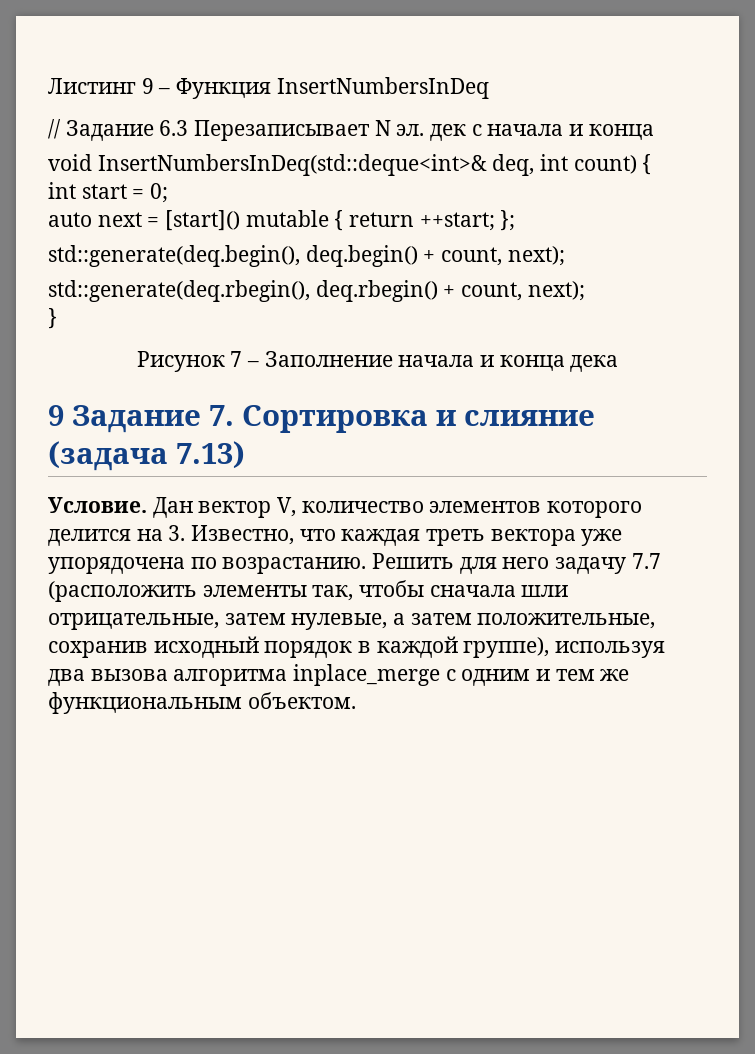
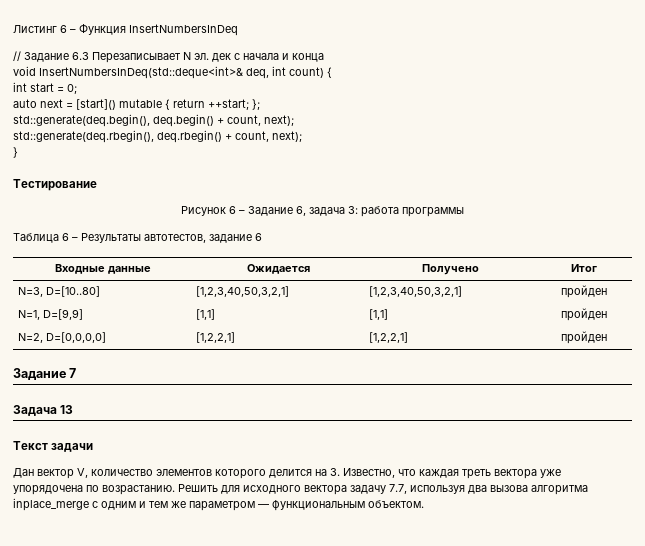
- Листинг 9 – Функция InsertNumbersInDeq
+ Листинг 6 – Функция InsertNumbersInDeq
+ Тестирование
- Рисунок 7 – Заполнение начала и конца дека
- 9 Задание 7. Сортировка и слияние (задача 7.13)
- Условие. Дан вектор V, количество элементов которого делится на 3. Известно, что каждая треть вектора уже упорядочена по возрастанию.
+ Рисунок 6 – Задание 6, задача 3: работа программы
+ Таблица 6 – Результаты автотестов, задание 6
+ Входные данные | Ожидается | Получено | Итог
+ N=3, D=[10..80] | [1,2,3,40,50,3,2,1] | [1,2,3,40,50,3,2,1] | пройден
+ N=1, D=[9,9] | [1,1] | [1,1] | пройден
+ N=2, D=[0,0,0,0] | [1,2,2,1] | [1,2,2,1] | пройден
+ Задание 7
+ Задача 13
+ Текст задачи
+ Дан вектор V, количество элементов которого делится на 3. Известно, что каждая треть вектора уже упорядочена по возрастанию.
- Решить для него задачу 7.7 (расположить элементы так, чтобы сначала шли отрицательные, затем нулевые, а затем положительные, сохранив исходный порядок в каждой группе), используя два вызова алгоритма inplace_merge с одним и тем же функциональным объектом.
+ Решить для исходного вектора задачу 7.7, используя два вызова алгоритма inplace_merge с одним и тем же параметром — функциональным объектом.

